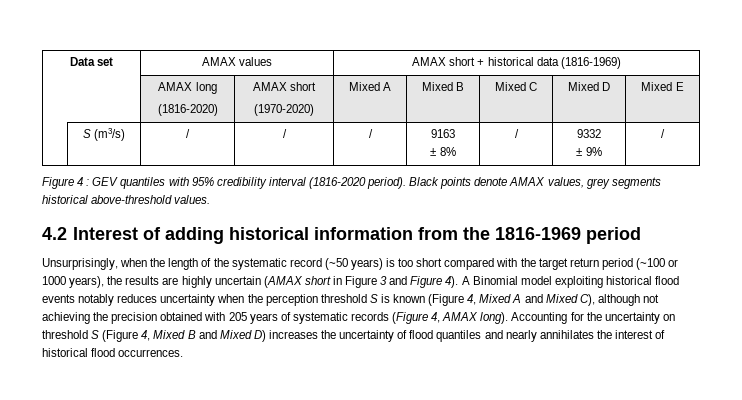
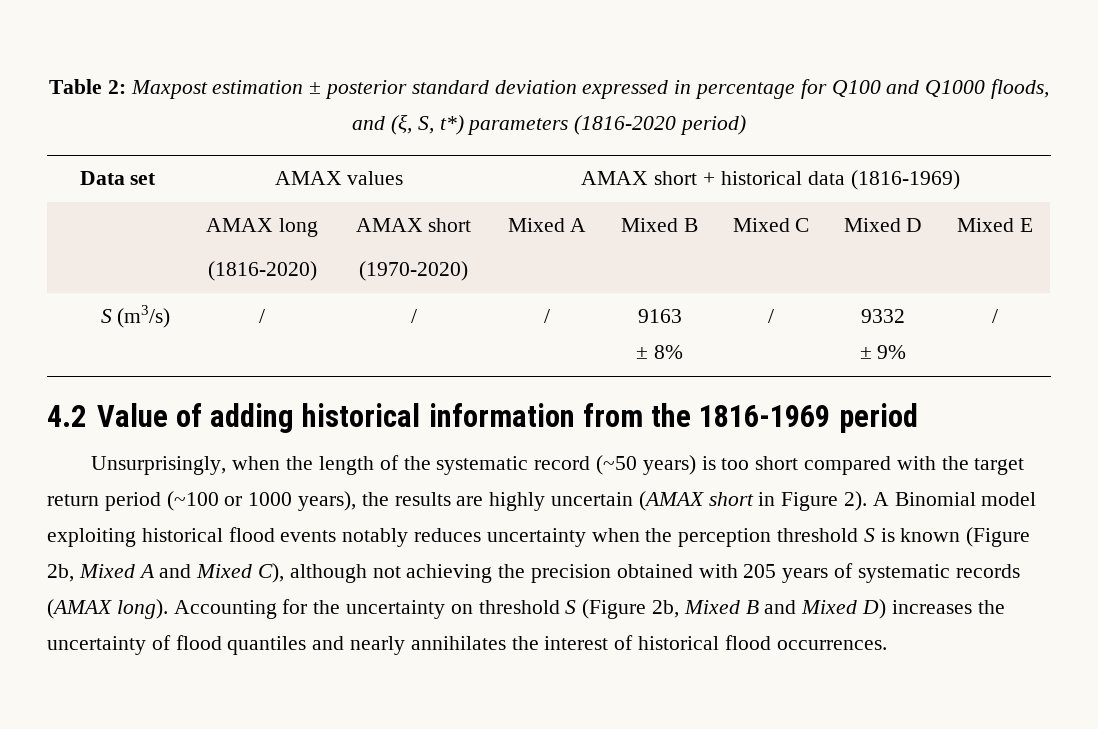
+ Table 2: Maxpost estimation ± posterior standard deviation expressed in percentage for Q100 and Q1000 floods, and (ξ, S, t*) parameters (1816-2020 period)
- Figure 4 : GEV quantiles with 95% credibility interval (1816-2020 period). Black points denote AMAX values, grey segments historical above-threshold values.
- 4.2 Interest of adding historical information from the 1816-1969 period
+ 4.2 Value of adding historical information from the 1816-1969 period
- Unsurprisingly, when the length of the systematic record (~50 years) is too short compared with the target return period (~100 or 1000 years), the results are highly uncertain (AMAX short in Figure 3 and Figure 4).
+ Unsurprisingly, when the length of the systematic record (~50 years) is too short compared with the target return period (~100 or 1000 years), the results are highly uncertain (AMAX short in Figure 2).
- A Binomial model exploiting historical flood events notably reduces uncertainty when the perception threshold S is known (Figure 4, Mixed A and Mixed C), although not achieving the precision obtained with 205 years of systematic records (Figure 4, AMAX long).
+ A Binomial model exploiting historical flood events notably reduces uncertainty when the perception threshold S is known (Figure 2b, Mixed A and Mixed C), although not achieving the precision obtained with 205 years of systematic records (AMAX long).
- Accounting for the uncertainty on threshold S (Figure 4, Mixed B and Mixed D) increases the uncertainty of flood quantiles and nearly annihilates the interest of historical flood occurrences.
+ Accounting for the uncertainty on threshold S (Figure 2b, Mixed B and Mixed D) increases the uncertainty of flood quantiles and nearly annihilates the interest of historical flood occurrences.

